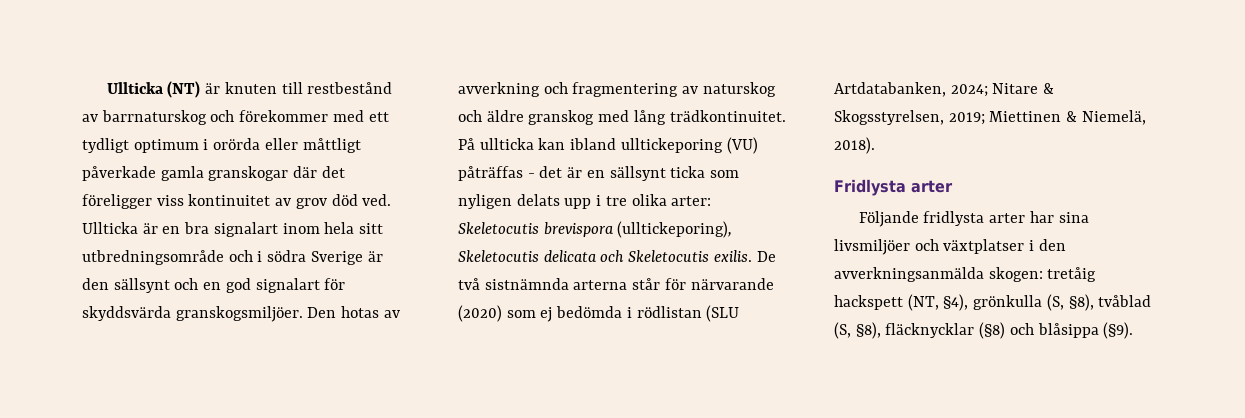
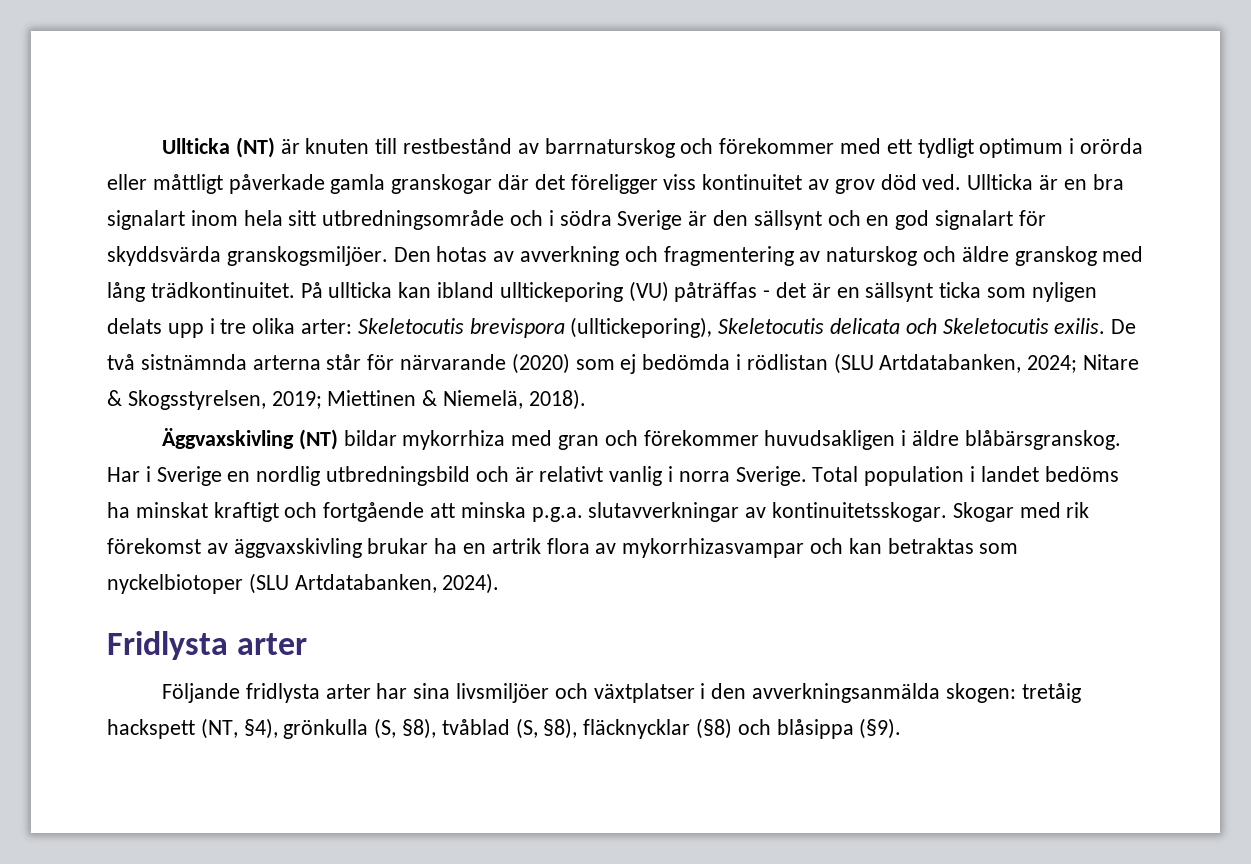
+ Äggvaxskivling (NT) bildar mykorrhiza med gran och förekommer huvudsakligen i äldre blåbärsgranskog. Har i Sverige en nordlig utbredningsbild och är relativt vanlig i norra Sverige. Total population i landet bedöms ha minskat kraftigt och fortgående att minska p.g.a. slutavverkningar av kontinuitetsskogar. Skogar med rik förekomst av äggvaxskivling brukar ha en artrik flora av mykorrhizasvampar och kan betraktas som nyckelbiotoper (SLU Artdatabanken, 2024).

